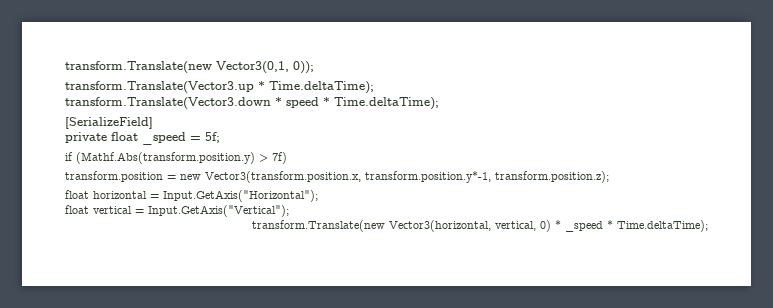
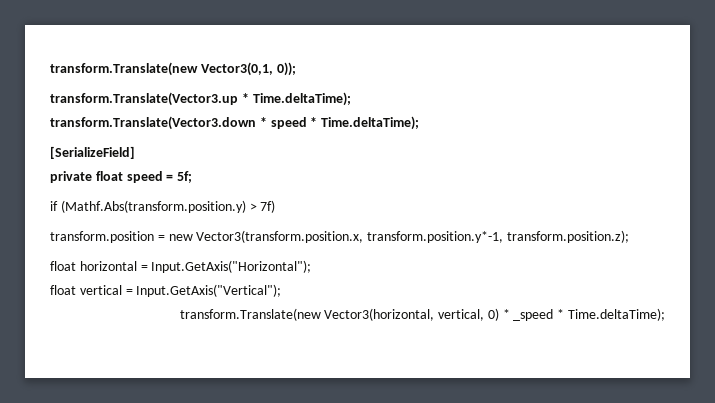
- private float _speed = 5f;
+ private float speed = 5f;

